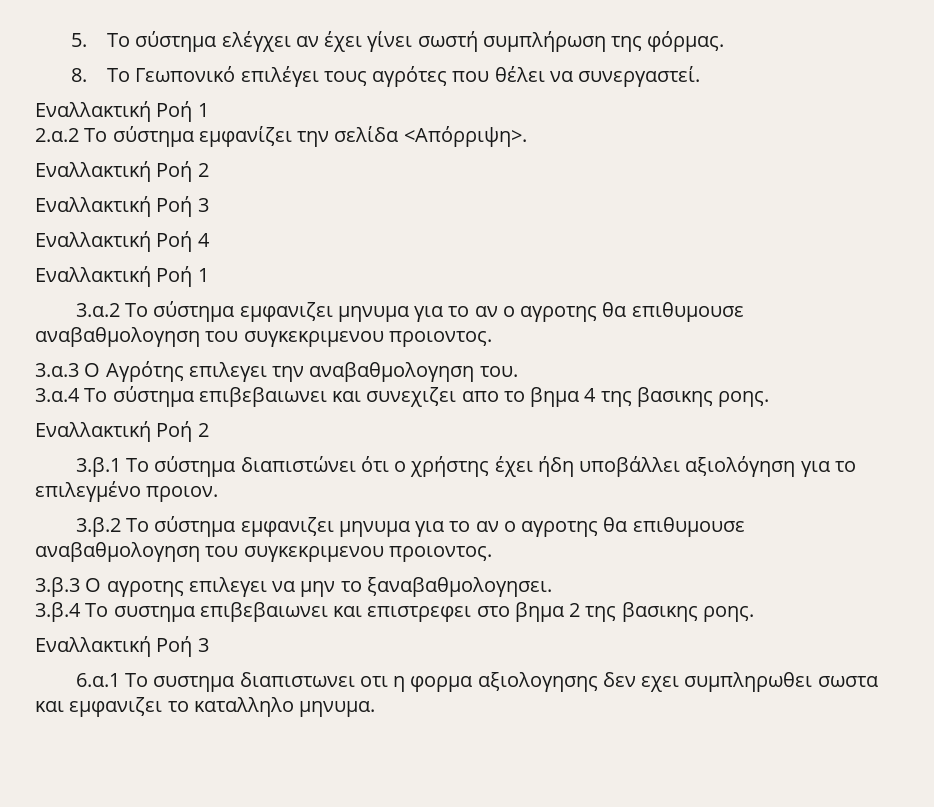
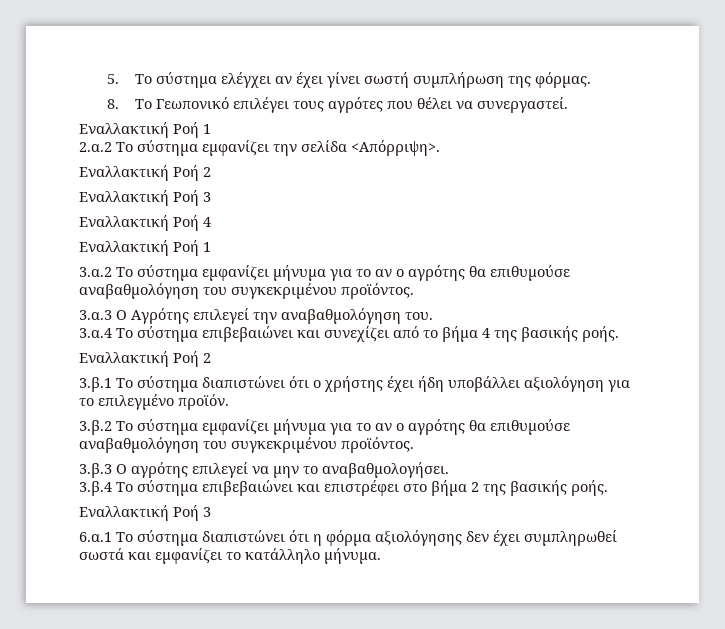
- 3.α.2 Το σύστημα εμφανιζει μηνυμα για το αν ο αγροτης θα επιθυμουσε αναβαθμολογηση του συγκεκριμενου προιοντος.
+ 3.α.2 Το σύστημα εμφανίζει μήνυμα για το αν ο αγρότης θα επιθυμούσε αναβαθμολόγηση του συγκεκριμένου προϊόντος.
- 3.α.3 Ο Αγρότης επιλεγει την αναβαθμολογηση του.
+ 3.α.3 Ο Αγρότης επιλεγεί την αναβαθμολόγηση του.
- 3.α.4 Το σύστημα επιβεβαιωνει και συνεχιζει απο το βημα 4 της βασικης ροης.
+ 3.α.4 Το σύστημα επιβεβαιώνει και συνεχίζει από το βήμα 4 της βασικής ροής.
- 3.β.1 Το σύστημα διαπιστώνει ότι ο χρήστης έχει ήδη υποβάλλει αξιολόγηση για το επιλεγμένο προιον.
+ 3.β.1 Το σύστημα διαπιστώνει ότι ο χρήστης έχει ήδη υποβάλλει αξιολόγηση για το επιλεγμένο προϊόν.
- 3.β.2 Το σύστημα εμφανιζει μηνυμα για το αν ο αγροτης θα επιθυμουσε αναβαθμολογηση του συγκεκριμενου προιοντος.
+ 3.β.2 Το σύστημα εμφανίζει μήνυμα για το αν ο αγρότης θα επιθυμούσε αναβαθμολόγηση του συγκεκριμένου προϊόντος.
- 3.β.3 Ο αγροτης επιλεγει να μην το ξαναβαθμολογησει.
+ 3.β.3 Ο αγρότης επιλεγεί να μην το αναβαθμολογήσει.
- 3.β.4 Το συστημα επιβεβαιωνει και επιστρεφει στο βημα 2 της βασικης ροης.
+ 3.β.4 Το σύστημα επιβεβαιώνει και επιστρέφει στο βήμα 2 της βασικής ροής.
- 6.α.1 Το συστημα διαπιστωνει οτι η φορμα αξιολογησης δεν εχει συμπληρωθει σωστα και εμφανιζει το καταλληλο μηνυμα.
+ 6.α.1 Το σύστημα διαπιστώνει ότι η φόρμα αξιολόγησης δεν έχει συμπληρωθεί σωστά και εμφανίζει το κατάλληλο μήνυμα.

